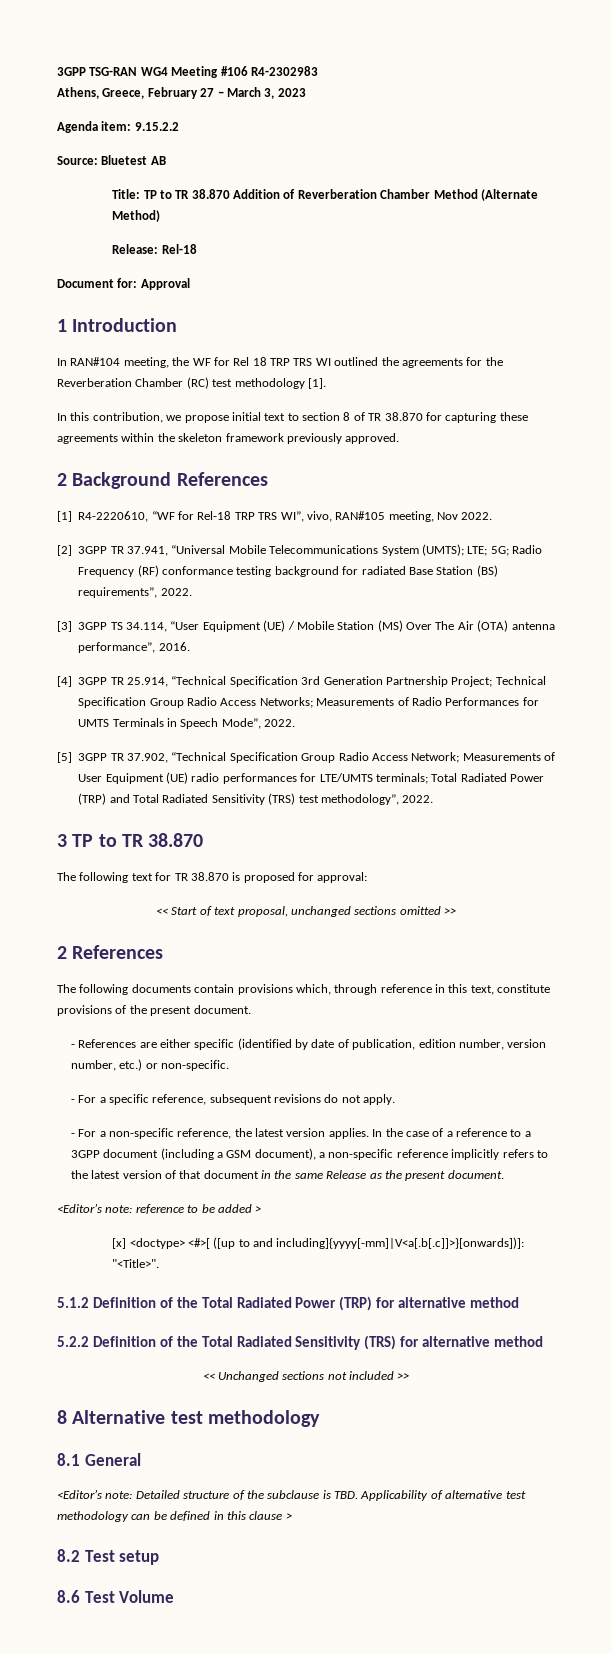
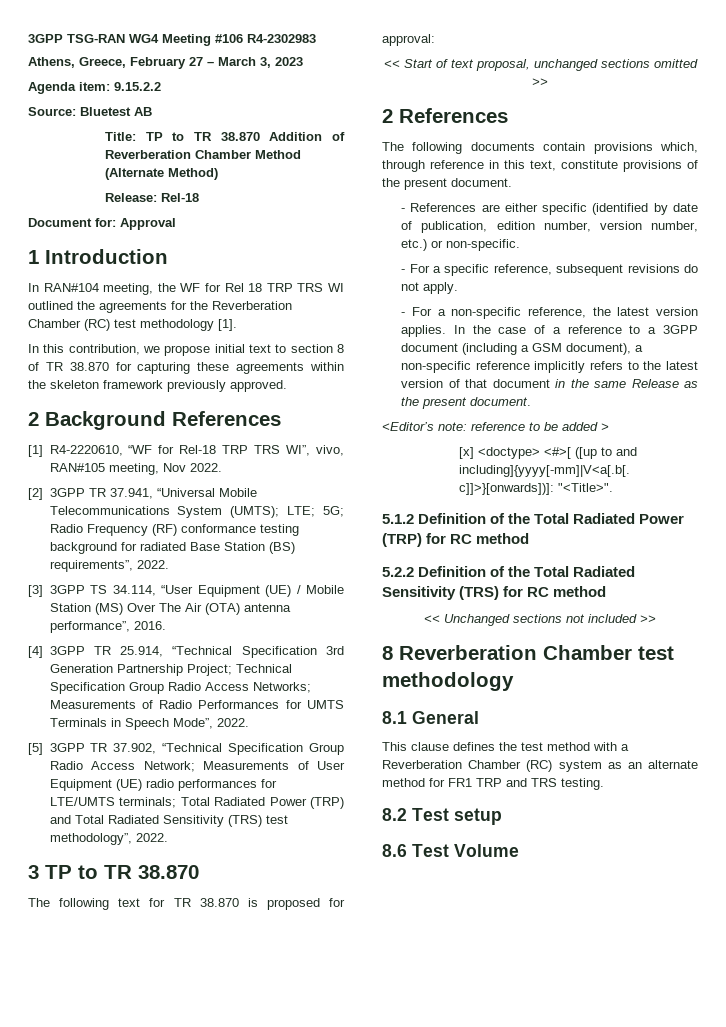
- 5.1.2 Definition of the Total Radiated Power (TRP) for alternative method
+ 5.1.2 Definition of the Total Radiated Power (TRP) for RC method
- 5.2.2 Definition of the Total Radiated Sensitivity (TRS) for alternative method
+ 5.2.2 Definition of the Total Radiated Sensitivity (TRS) for RC method
- 8 Alternative test methodology
+ 8 Reverberation Chamber test methodology
- <Editor’s note: Detailed structure of the subclause is TBD. Applicability of alternative test methodology can be defined in this clause >
+ This clause defines the test method with a Reverberation Chamber (RC) system as an alternate method for FR1 TRP and TRS testing.

